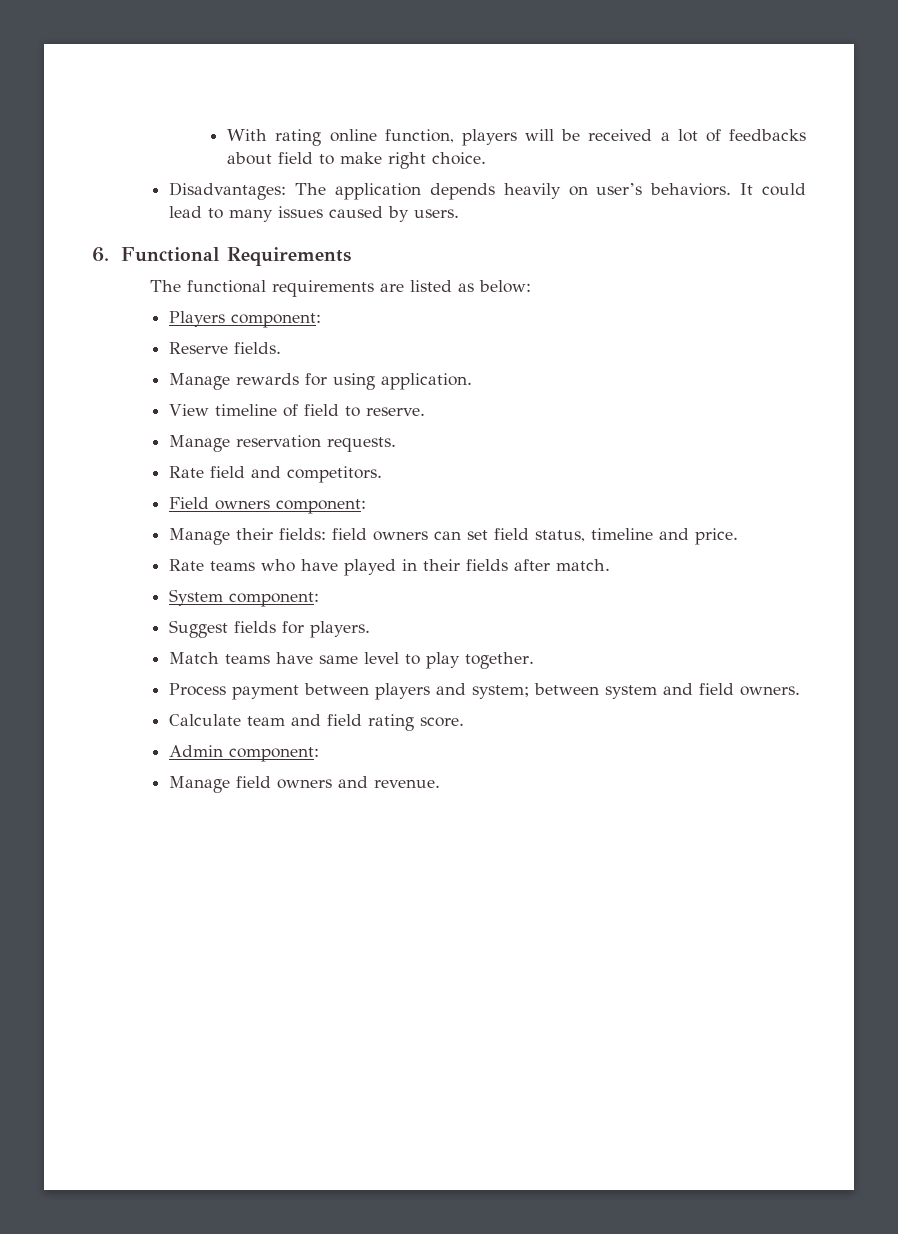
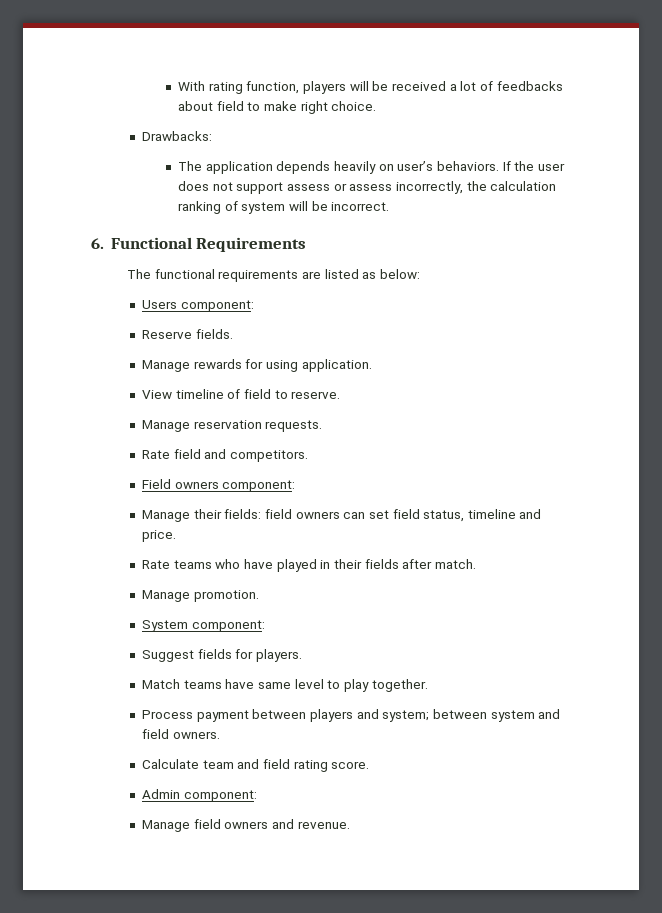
- With rating online function, players will be received a lot of feedbacks about field to make right choice.
+ With rating function, players will be received a lot of feedbacks about field to make right choice.
- Disadvantages: The application depends heavily on user’s behaviors.
+ Drawbacks:
+ The application depends heavily on user’s behaviors.
- It could lead to many issues caused by users.
+ If the user does not support assess or assess incorrectly, the calculation ranking of system will be incorrect.
- Players component:
+ Users component:
+ Manage promotion.

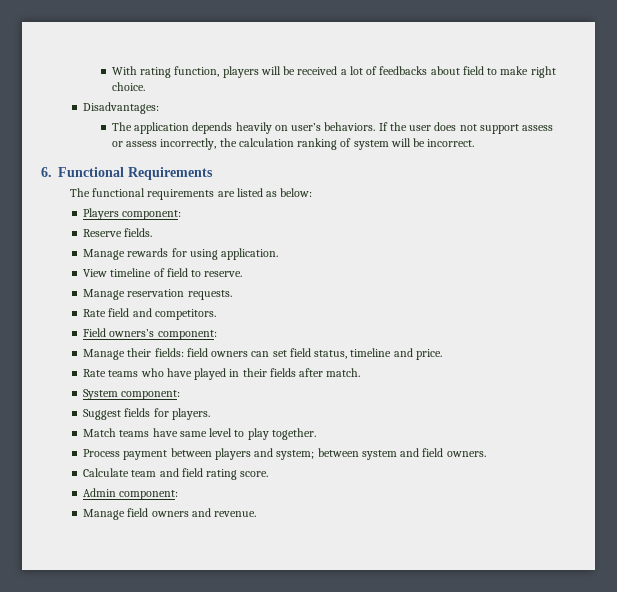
- Drawbacks:
+ Disadvantages:
- Users component:
+ Players component:
- Field owners component:
+ Field owners’s component:
- Manage promotion.

